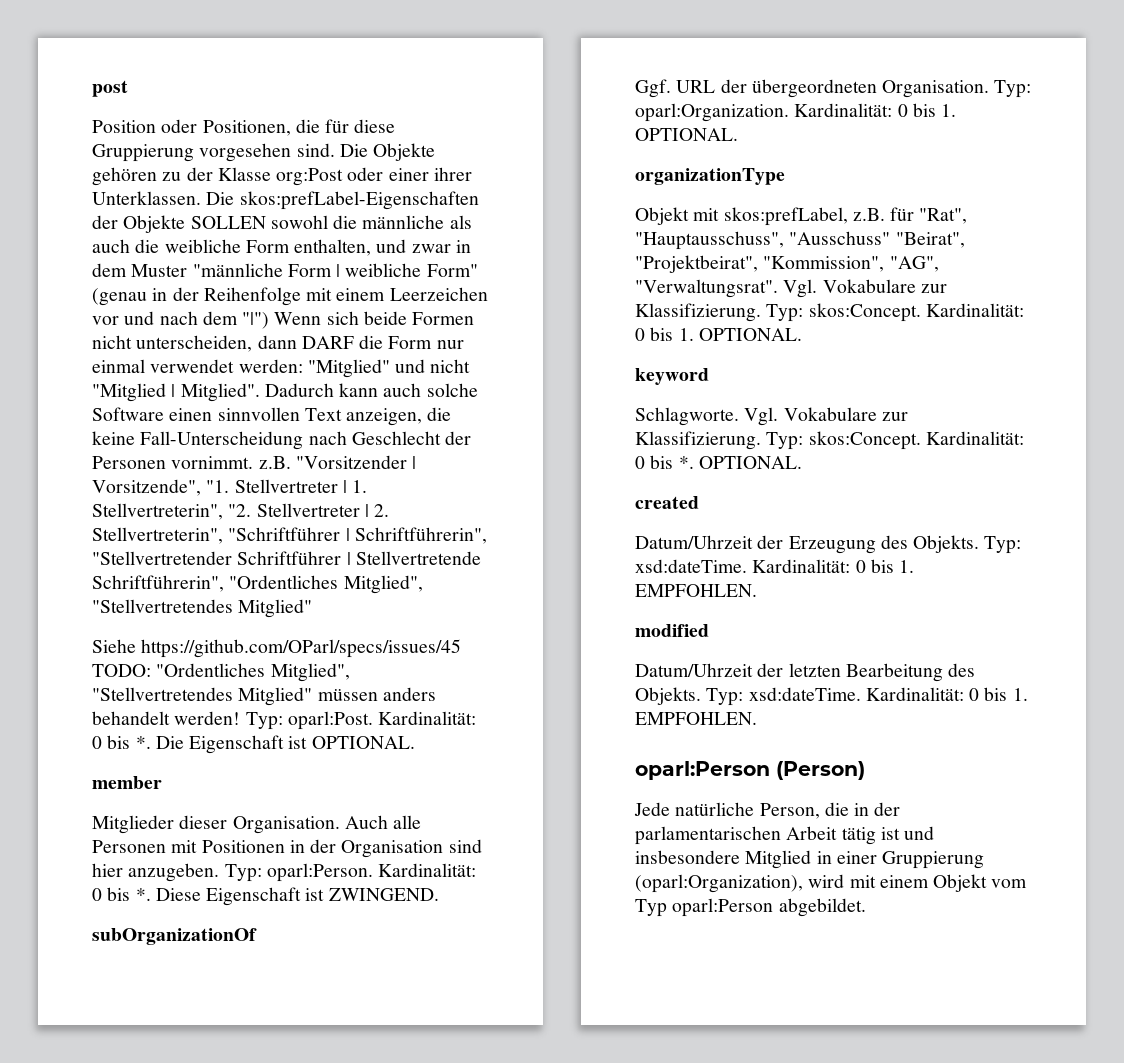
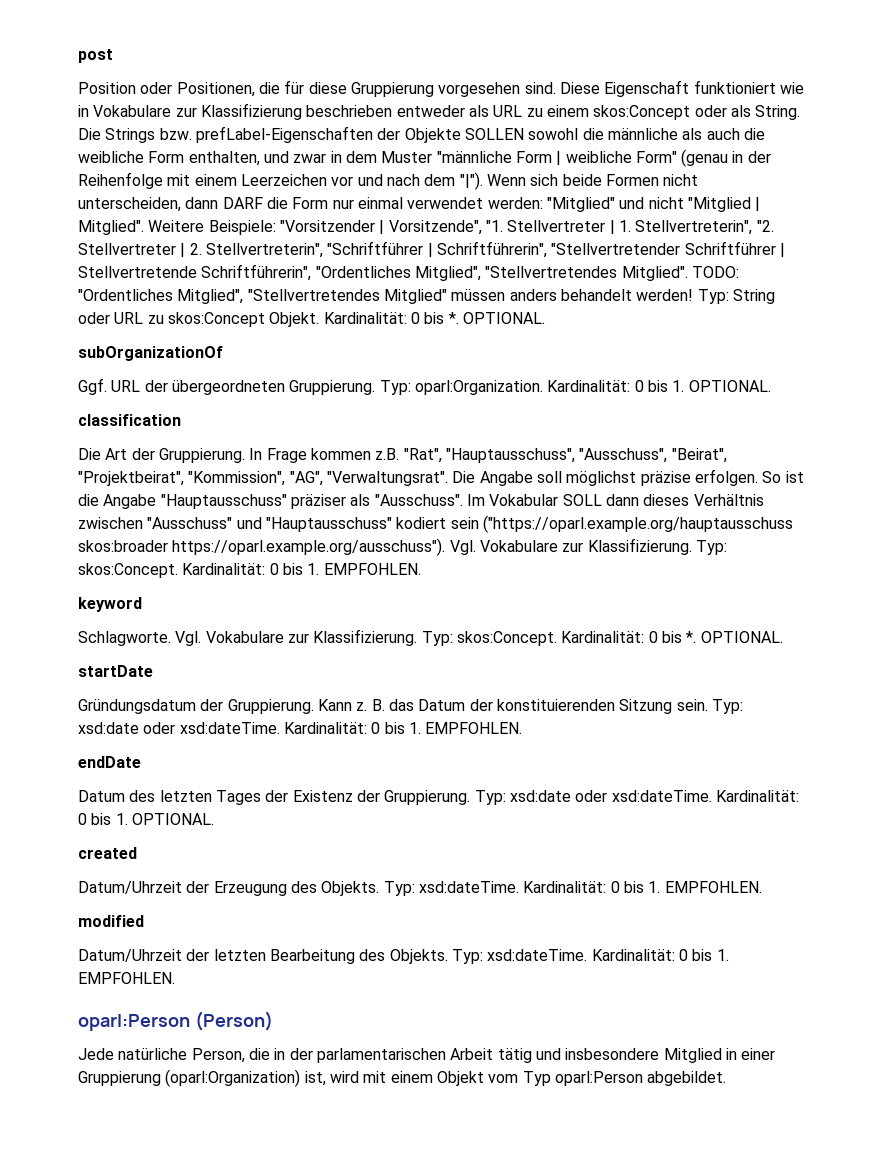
- Die Objekte gehören zu der Klasse org:Post oder einer ihrer Unterklassen. Die skos:prefLabel-Eigenschaften der Objekte SOLLEN sowohl die männliche als auch die weibliche Form enthalten, und zwar in dem Muster "männliche Form | weibliche Form" (genau in der Reihenfolge mit einem Leerzeichen vor und nach dem "|") Wenn sich beide Formen nicht unterscheiden, dann DARF die Form nur einmal verwendet werden: "Mitglied" und nicht "Mitglied | Mitglied".
+ Diese Eigenschaft funktioniert wie in Vokabulare zur Klassifizierung beschrieben entweder als URL zu einem skos:Concept oder als String. Die Strings bzw. prefLabel-Eigenschaften der Objekte SOLLEN sowohl die männliche als auch die weibliche Form enthalten, und zwar in dem Muster "männliche Form | weibliche Form" (genau in der Reihenfolge mit einem Leerzeichen vor und nach dem "|"). Wenn sich beide Formen nicht unterscheiden, dann DARF die Form nur einmal verwendet werden: "Mitglied" und nicht "Mitglied | Mitglied".
- Dadurch kann auch solche Software einen sinnvollen Text anzeigen, die keine Fall-Unterscheidung nach Geschlecht der Personen vornimmt. z.B. "Vorsitzender | Vorsitzende", "1. Stellvertreter | 1. Stellvertreterin", "2. Stellvertreter | 2. Stellvertreterin", "Schriftführer | Schriftführerin", "Stellvertretender Schriftführer | Stellvertretende Schriftführerin", "Ordentliches Mitglied", "Stellvertretendes Mitglied"
- Siehe https://github.com/OParl/specs/issues/45 TODO: "Ordentliches Mitglied", "Stellvertretendes Mitglied" müssen anders behandelt werden!
+ Weitere Beispiele: "Vorsitzender | Vorsitzende", "1. Stellvertreter | 1. Stellvertreterin", "2. Stellvertreter | 2. Stellvertreterin", "Schriftführer | Schriftführerin", "Stellvertretender Schriftführer | Stellvertretende Schriftführerin", "Ordentliches Mitglied", "Stellvertretendes Mitglied". TODO: "Ordentliches Mitglied", "Stellvertretendes Mitglied" müssen anders behandelt werden!
- Typ: oparl:Post. Kardinalität: 0 bis *. Die Eigenschaft ist OPTIONAL.
- member
- Mitglieder dieser Organisation. Auch alle Personen mit Positionen in der Organisation sind hier anzugeben. Typ: oparl:Person. Kardinalität: 0 bis *. Diese Eigenschaft ist ZWINGEND.
+ Typ: String oder URL zu skos:Concept Objekt. Kardinalität: 0 bis *. OPTIONAL.
- Ggf. URL der übergeordneten Organisation.
+ Ggf. URL der übergeordneten Gruppierung.
- organizationType
- Objekt mit skos:prefLabel, z.B. für "Rat", "Hauptausschuss", "Ausschuss" "Beirat", "Projektbeirat", "Kommission", "AG", "Verwaltungsrat". Vgl. Vokabulare zur Klassifizierung.
+ classification
+ Die Art der Gruppierung. In Frage kommen z.B. "Rat", "Hauptausschuss", "Ausschuss", "Beirat", "Projektbeirat", "Kommission", "AG", "Verwaltungsrat". Die Angabe soll möglichst präzise erfolgen. So ist die Angabe "Hauptausschuss" präziser als "Ausschuss". Im Vokabular SOLL dann dieses Verhältnis zwischen "Ausschuss" und "Hauptausschuss" kodiert sein ("https://oparl.example.org/hauptausschuss skos:broader https://oparl.example.org/ausschuss"). Vgl. Vokabulare zur Klassifizierung.
- Typ: skos:Concept. Kardinalität: 0 bis 1. OPTIONAL.
+ Typ: skos:Concept. Kardinalität: 0 bis 1. EMPFOHLEN.
+ startDate
+ Gründungsdatum der Gruppierung. Kann z. B. das Datum der konstituierenden Sitzung sein. Typ: xsd:date oder xsd:dateTime. Kardinalität: 0 bis 1. EMPFOHLEN.
+ endDate
+ Datum des letzten Tages der Existenz der Gruppierung. Typ: xsd:date oder xsd:dateTime. Kardinalität: 0 bis 1. OPTIONAL.
- Jede natürliche Person, die in der parlamentarischen Arbeit tätig ist und insbesondere Mitglied in einer Gruppierung (oparl:Organization), wird mit einem Objekt vom Typ oparl:Person abgebildet.
+ Jede natürliche Person, die in der parlamentarischen Arbeit tätig und insbesondere Mitglied in einer Gruppierung (oparl:Organization) ist, wird mit einem Objekt vom Typ oparl:Person abgebildet.

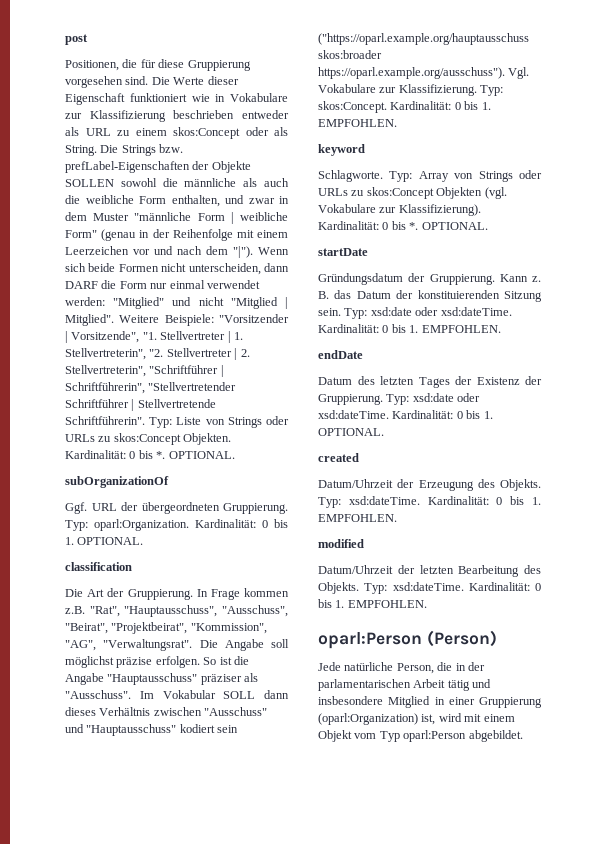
- Position oder Positionen, die für diese Gruppierung vorgesehen sind.
+ Positionen, die für diese Gruppierung vorgesehen sind.
- Diese Eigenschaft funktioniert wie in Vokabulare zur Klassifizierung beschrieben entweder als URL zu einem skos:Concept oder als String.
+ Die Werte dieser Eigenschaft funktioniert wie in Vokabulare zur Klassifizierung beschrieben entweder als URL zu einem skos:Concept oder als String.
- Weitere Beispiele: "Vorsitzender | Vorsitzende", "1. Stellvertreter | 1. Stellvertreterin", "2. Stellvertreter | 2. Stellvertreterin", "Schriftführer | Schriftführerin", "Stellvertretender Schriftführer | Stellvertretende Schriftführerin", "Ordentliches Mitglied", "Stellvertretendes Mitglied". TODO: "Ordentliches Mitglied", "Stellvertretendes Mitglied" müssen anders behandelt werden! Typ: String oder URL zu skos:Concept Objekt.
+ Weitere Beispiele: "Vorsitzender | Vorsitzende", "1. Stellvertreter | 1. Stellvertreterin", "2. Stellvertreter | 2. Stellvertreterin", "Schriftführer | Schriftführerin", "Stellvertretender Schriftführer | Stellvertretende Schriftführerin". Typ: Liste von Strings oder URLs zu skos:Concept Objekten.
- Schlagworte. Vgl. Vokabulare zur Klassifizierung. Typ: skos:Concept.
+ Schlagworte. Typ: Array von Strings oder URLs zu skos:Concept Objekten (vgl. Vokabulare zur Klassifizierung).

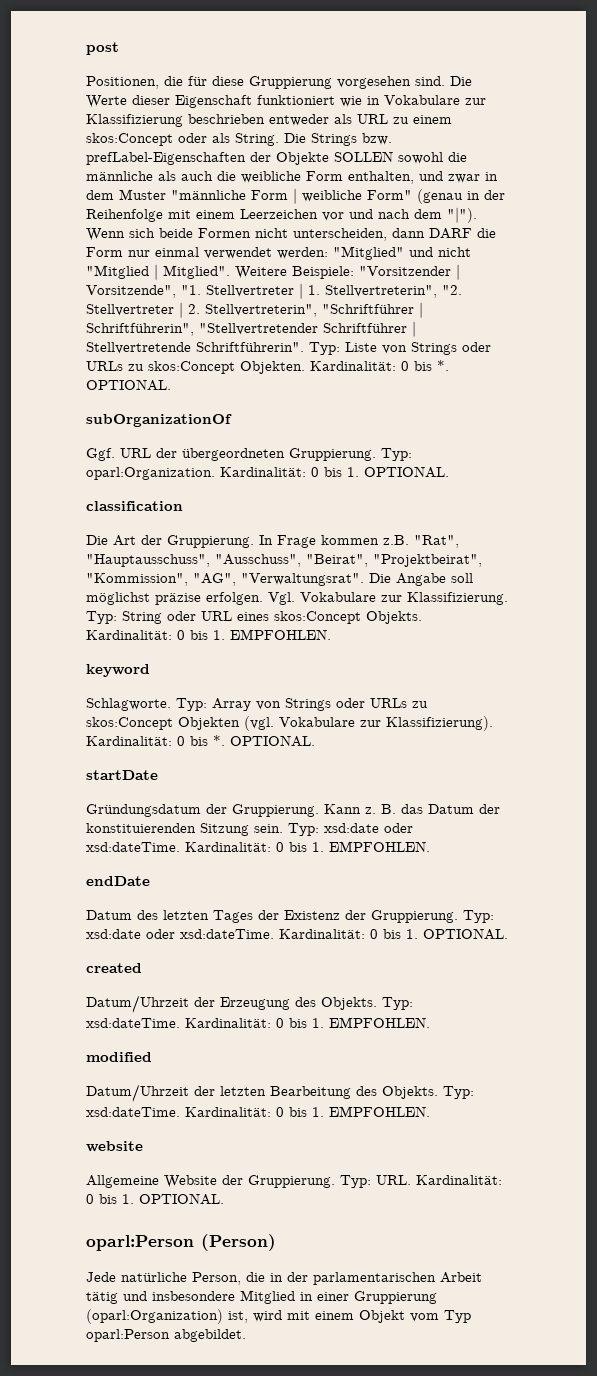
- So ist die Angabe "Hauptausschuss" präziser als "Ausschuss". Im Vokabular SOLL dann dieses Verhältnis zwischen "Ausschuss" und "Hauptausschuss" kodiert sein ("https://oparl.example.org/hauptausschuss skos:broader https://oparl.example.org/ausschuss"). Vgl. Vokabulare zur Klassifizierung.
+ Vgl. Vokabulare zur Klassifizierung.
- Typ: skos:Concept.
+ Typ: String oder URL eines skos:Concept Objekts.
+ website
+ Allgemeine Website der Gruppierung. Typ: URL. Kardinalität: 0 bis 1. OPTIONAL.

